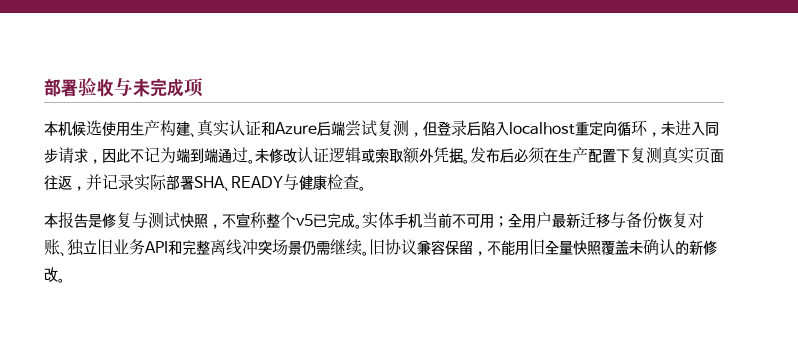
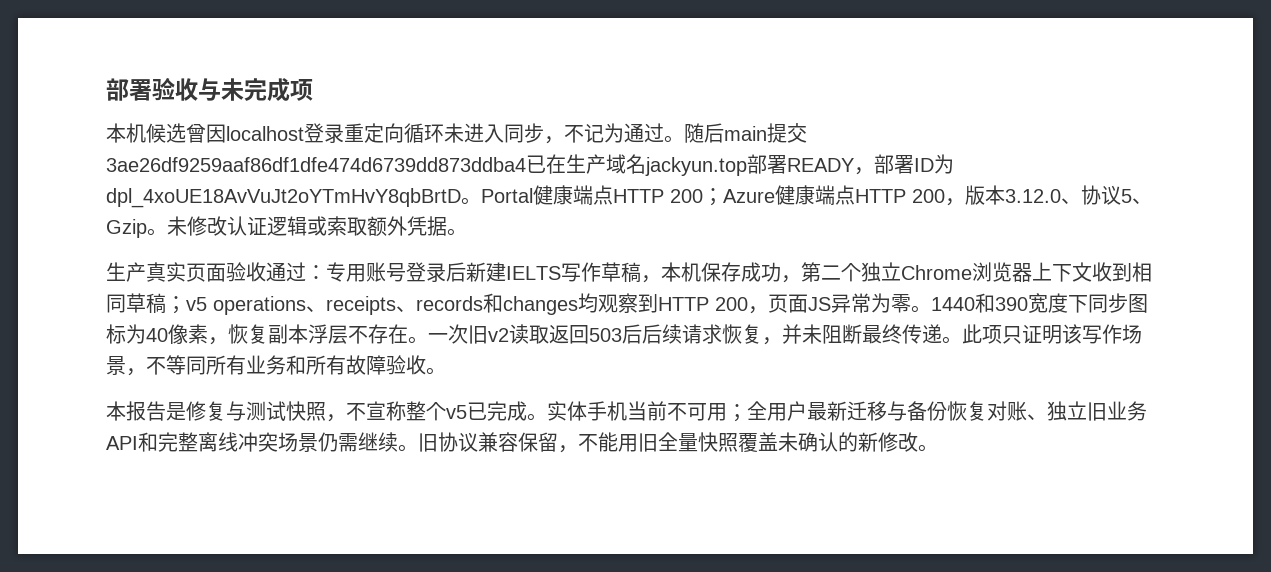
- 本机候选使用生产构建、真实认证和Azure后端尝试复测，但登录后陷入localhost重定向循环，未进入同步请求，因此不记为端到端通过。
+ 本机候选曾因localhost登录重定向循环未进入同步，不记为通过。随后main提交3ae26df9259aaf86df1dfe474d6739dd873ddba4已在生产域名jackyun.top部署READY，部署ID为dpl_4xoUE18AvVuJt2oYTmHvY8qbBrtD。Portal健康端点HTTP 200；Azure健康端点HTTP 200，版本3.12.0、协议5、Gzip。
- 未修改认证逻辑或索取额外凭据。发布后必须在生产配置下复测真实页面往返，并记录实际部署SHA、READY与健康检查。
+ 未修改认证逻辑或索取额外凭据。
+ 生产真实页面验收通过：专用账号登录后新建IELTS写作草稿，本机保存成功，第二个独立Chrome浏览器上下文收到相同草稿；v5 operations、receipts、records和changes均观察到HTTP 200，页面JS异常为零。1440和390宽度下同步图标为40像素，恢复副本浮层不存在。一次旧v2读取返回503后后续请求恢复，并未阻断最终传递。此项只证明该写作场景，不等同所有业务和所有故障验收。

